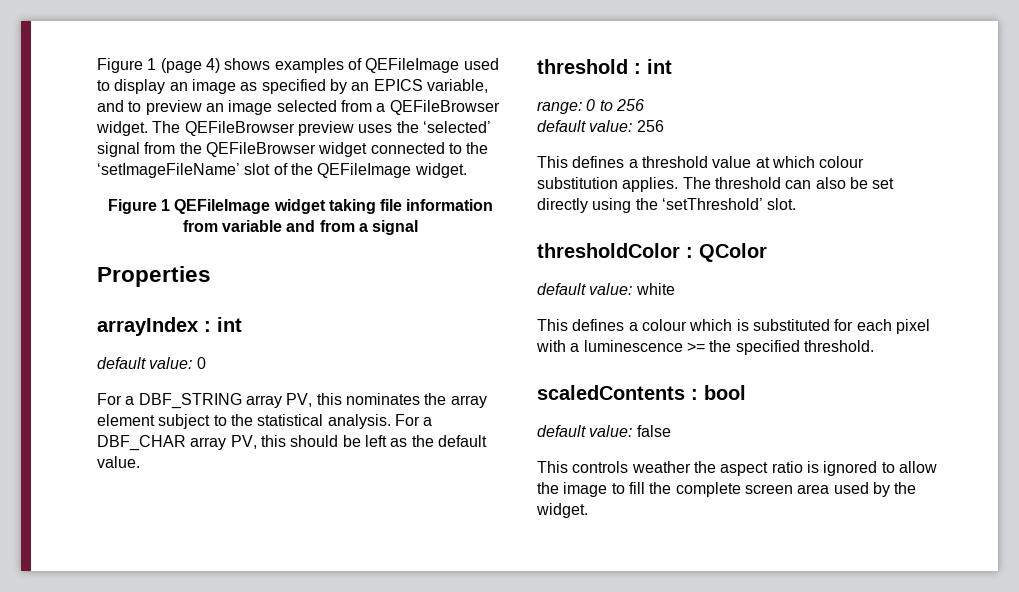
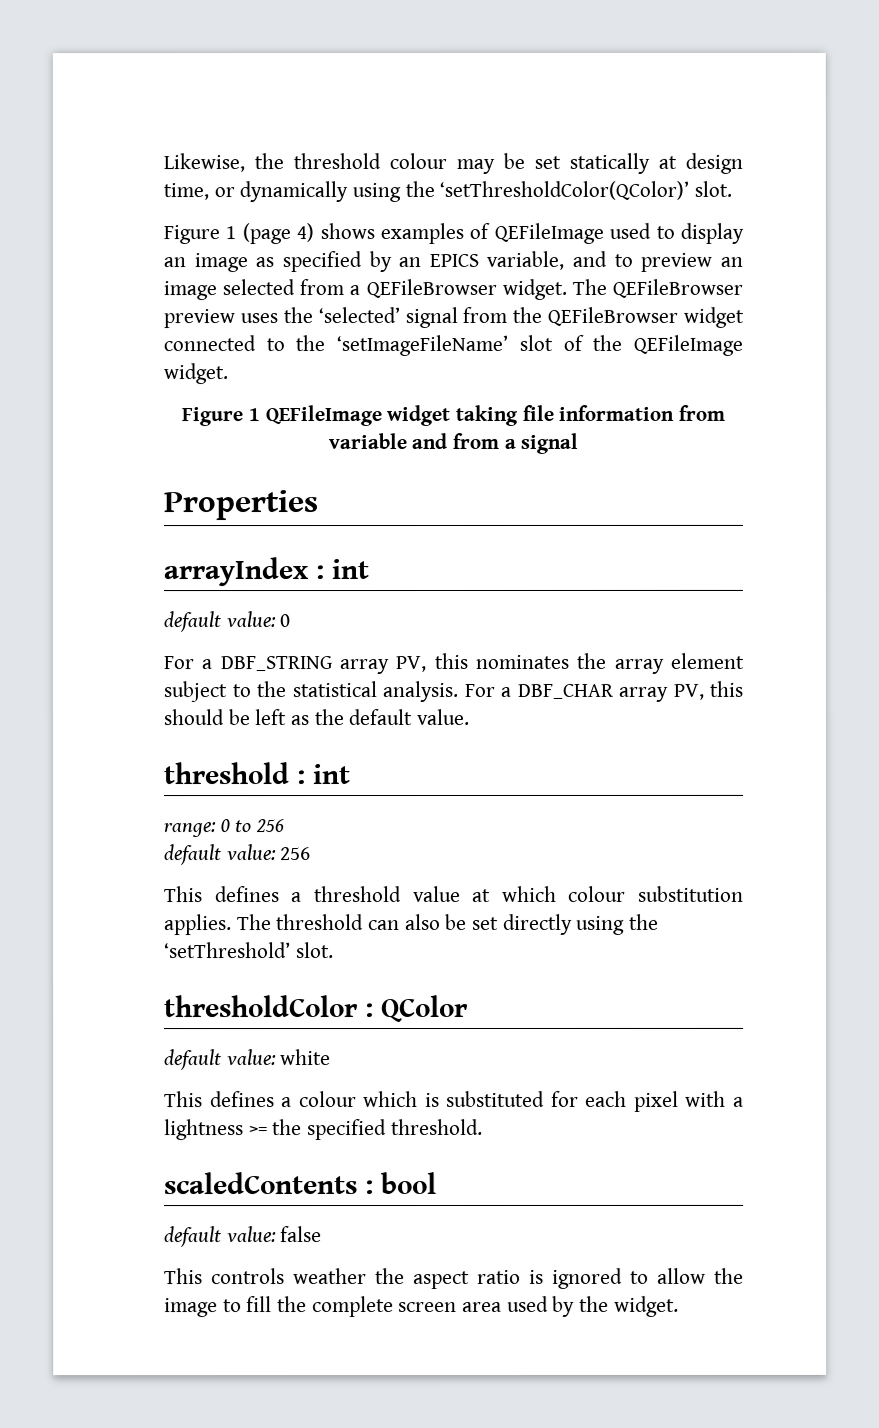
+ Likewise, the threshold colour may be set statically at design time, or dynamically using the ‘setThresholdColor(QColor)’ slot.
- This defines a colour which is substituted for each pixel with a luminescence >= the specified threshold.
+ This defines a colour which is substituted for each pixel with a lightness >= the specified threshold.

